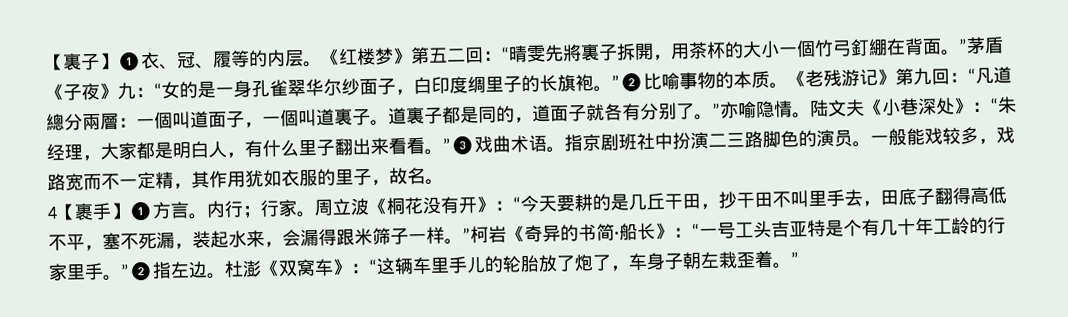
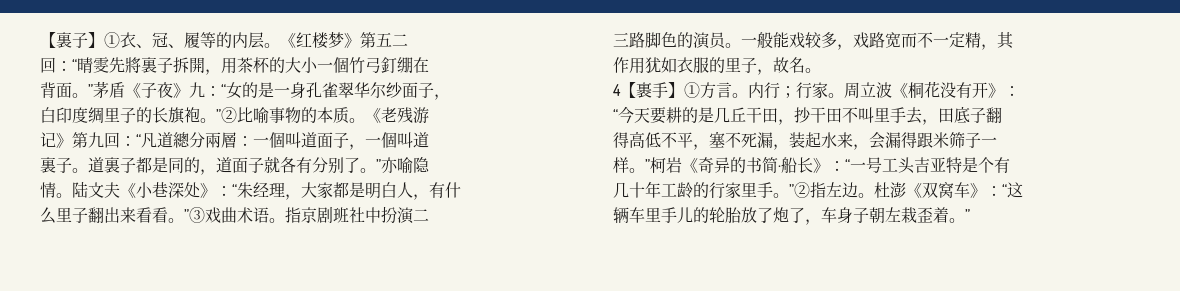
- 【裏子】❶衣、冠、履等的内层。
+ 【裏子】①衣、冠、履等的内层。
- 《红楼梦》第五二回：“晴雯先將裏子拆開，用茶杯的大小一個竹弓釘綳在背面。”茅盾《子夜》九：“女的是一身孔雀翠华尔纱面子，白印度绸里子的长旗袍。”❷比喻事物的本质。
+ 《红楼梦》第五二
+ 回：“晴雯先將裏子拆開，用茶杯的大小一個竹弓釘绷在
+ 背面。”茅盾《子夜》九：“女的是一身孔雀翠华尔纱面子，
+ 白印度绸里子的长旗袍。”②比喻事物的本质。
- 《老残游记》第九回：“凡道總分兩層：一個叫道面子，一個叫道裏子。
+ 《老残游
+ 记》第九回：“凡道總分兩層：一個叫道面子，一個叫道
+ 裏子。
- 道裏子都是同的，道面子就各有分别了。”亦喻隐情。
+ 道裏子都是同的，道面子就各有分别了。”亦喻隐
+ 情。
- 陆文夫《小巷深处》：“朱经理，大家都是明白人，有什么里子翻出来看看。”❸戏曲术语。
+ 陆文夫《小巷深处》：“朱经理，大家都是明白人，有什
+ 么里子翻出来看看。”③戏曲术语。
- 指京剧班社中扮演二三路脚色的演员。
+ 指京剧班社中扮演二
+ 三路脚色的演员。
- 一般能戏较多，戏路宽而不一定精，其作用犹如衣服的里子，故名。
+ 一般能戏较多，戏路宽而不一定精，其
+ 作用犹如衣服的里子，故名。
- 4【裹手】❶方言。
+ 4【裹手】①方言。
- 周立波《桐花没有开》：“今天要耕的是几丘干田，抄干田不叫里手去，田底子翻得高低不平，塞不死漏，装起水来，会漏得跟米筛子一样。”柯岩《奇异的书简·船长》：“一号工头吉亚特是个有几十年工龄的行家里手。”❷指左边。
+ 周立波《桐花没有开》：
+ “今天要耕的是几丘干田，抄干田不叫里手去，田底子翻
+ 得高低不平，塞不死漏，装起水来，会漏得跟米筛子一
+ 样。”柯岩《奇异的书简·船长》：“一号工头吉亚特是个有
+ 几十年工龄的行家里手。”②指左边。
- 杜澎《双窝车》：“这辆车里手儿的轮胎放了炮了，车身子朝左栽歪着。”
+ 杜澎《双窝车》：“这
+ 辆车里手儿的轮胎放了炮了，车身子朝左栽歪着。”

